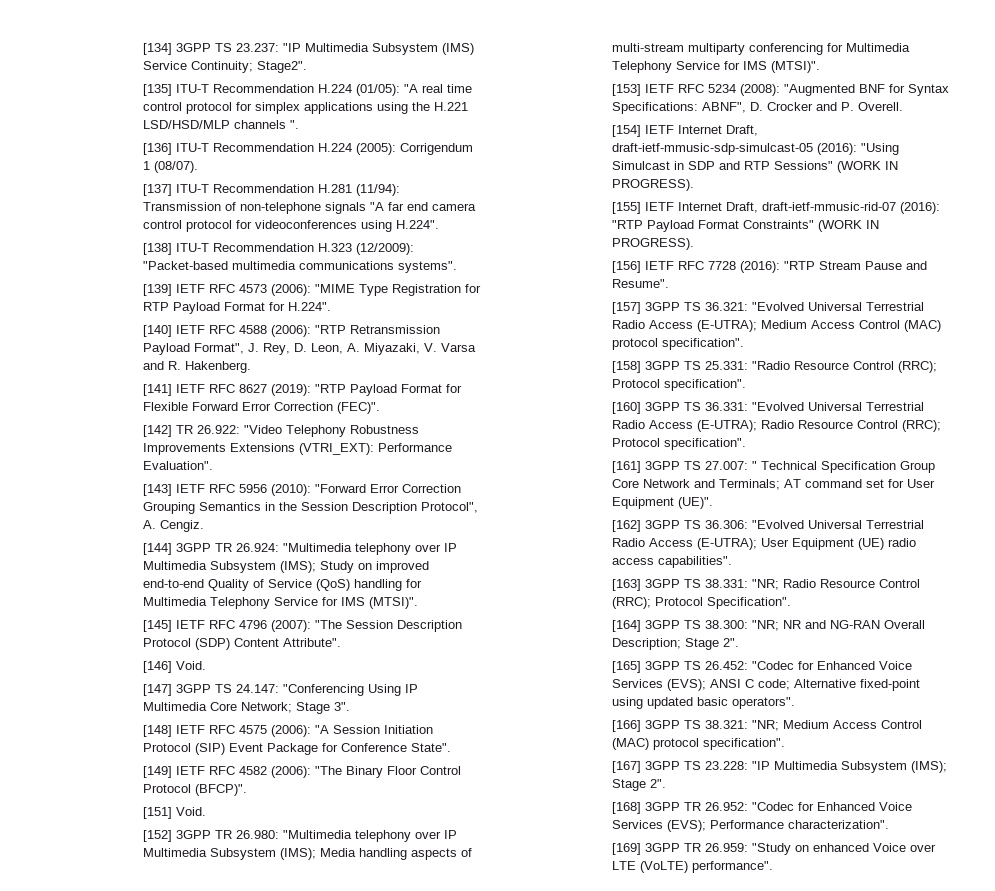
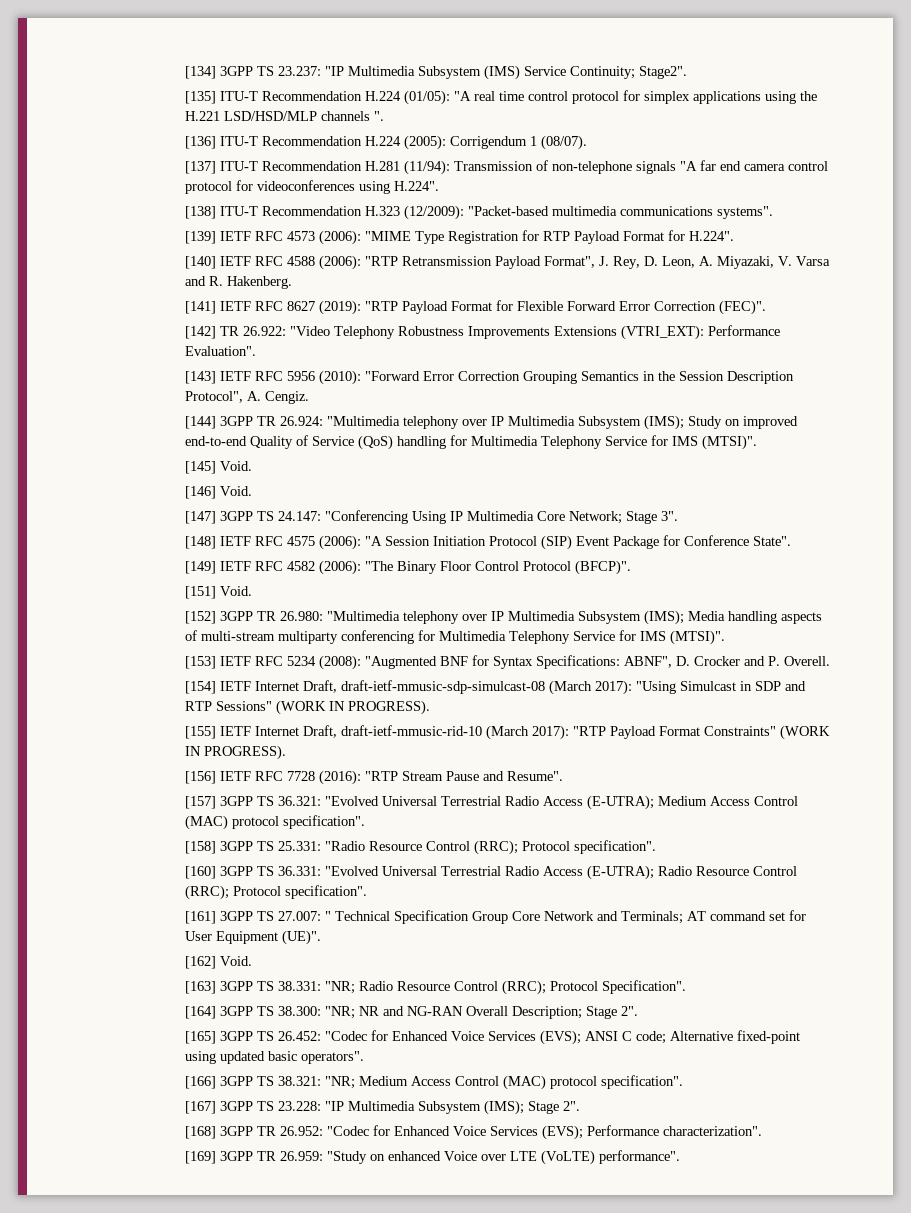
- [145] IETF RFC 4796 (2007): "The Session Description Protocol (SDP) Content Attribute".
+ [145] Void.
- [154] IETF Internet Draft, draft-ietf-mmusic-sdp-simulcast-05 (2016): "Using Simulcast in SDP and RTP Sessions" (WORK IN PROGRESS).
+ [154] IETF Internet Draft, draft-ietf-mmusic-sdp-simulcast-08 (March 2017): "Using Simulcast in SDP and RTP Sessions" (WORK IN PROGRESS).
- [155] IETF Internet Draft, draft-ietf-mmusic-rid-07 (2016): "RTP Payload Format Constraints" (WORK IN PROGRESS).
+ [155] IETF Internet Draft, draft-ietf-mmusic-rid-10 (March 2017): "RTP Payload Format Constraints" (WORK IN PROGRESS).
- [162] 3GPP TS 36.306: "Evolved Universal Terrestrial Radio Access (E-UTRA); User Equipment (UE) radio access capabilities".
+ [162] Void.

